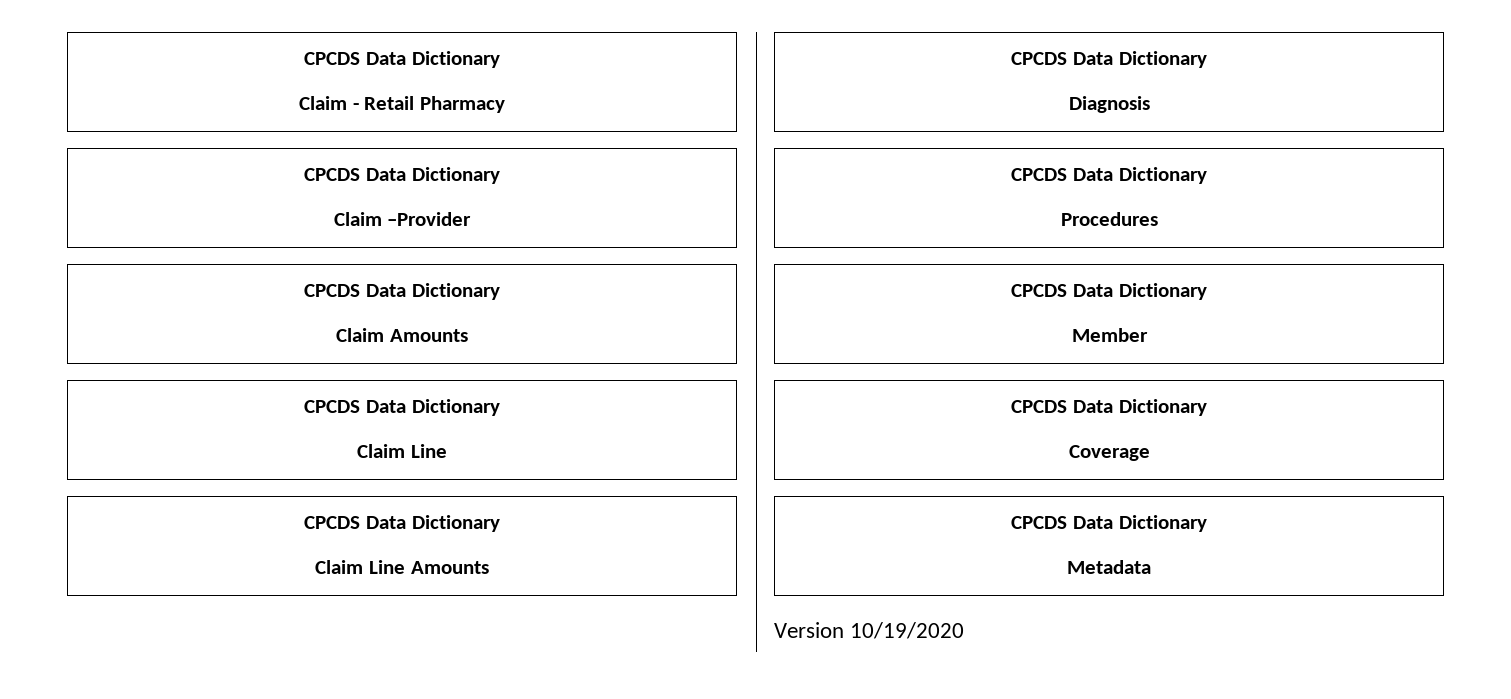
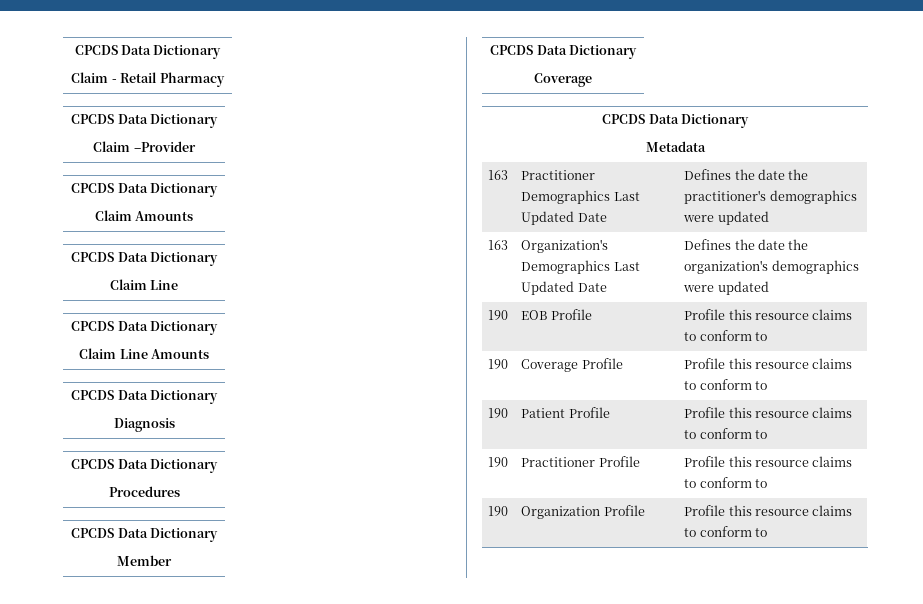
- Version 10/19/2020
+ 163 | Practitioner Demographics Last Updated Date | Defines the date the practitioner's demographics were updated
+ 163 | Organization's Demographics Last Updated Date | Defines the date the organization's demographics were updated
+ 190 | EOB Profile | Profile this resource claims to conform to
+ 190 | Coverage Profile | Profile this resource claims to conform to
+ 190 | Patient Profile | Profile this resource claims to conform to
+ 190 | Practitioner Profile | Profile this resource claims to conform to
+ 190 | Organization Profile | Profile this resource claims to conform to

